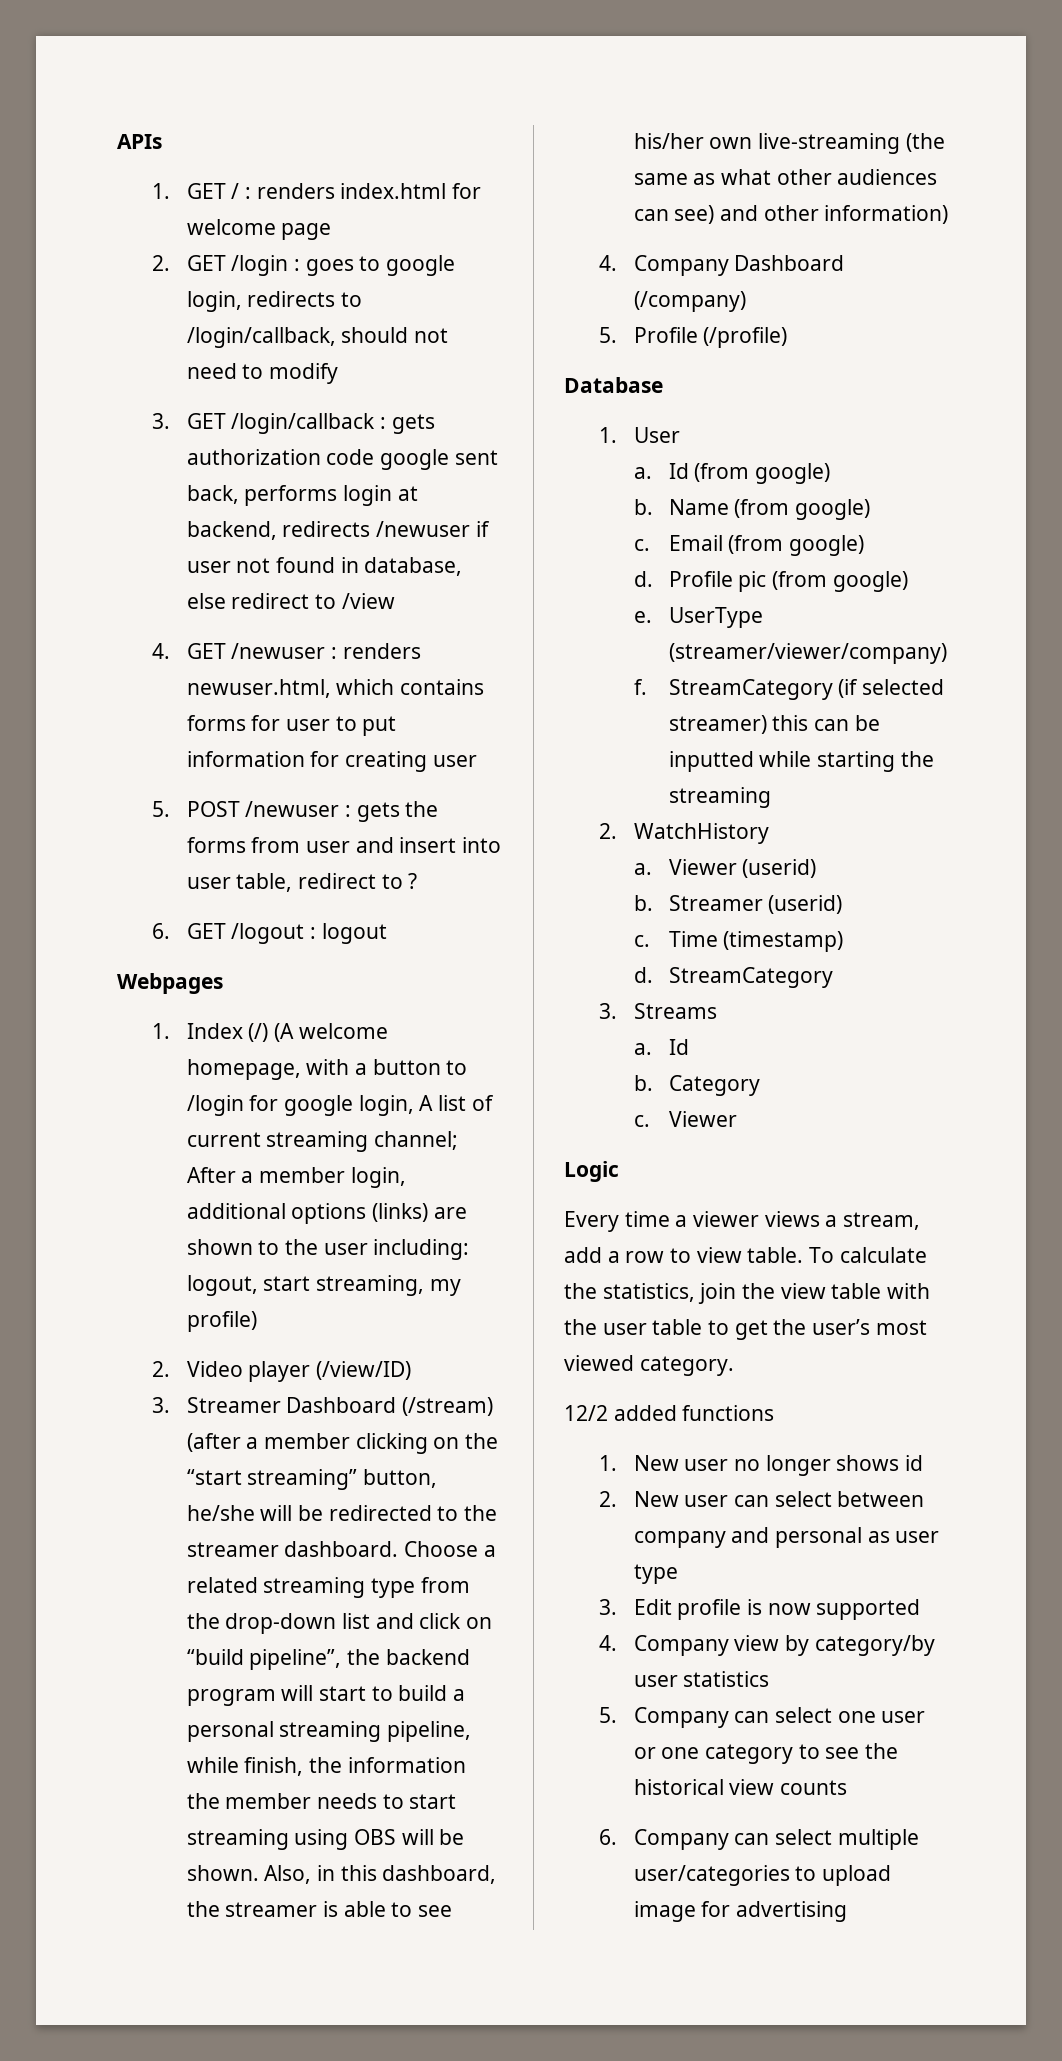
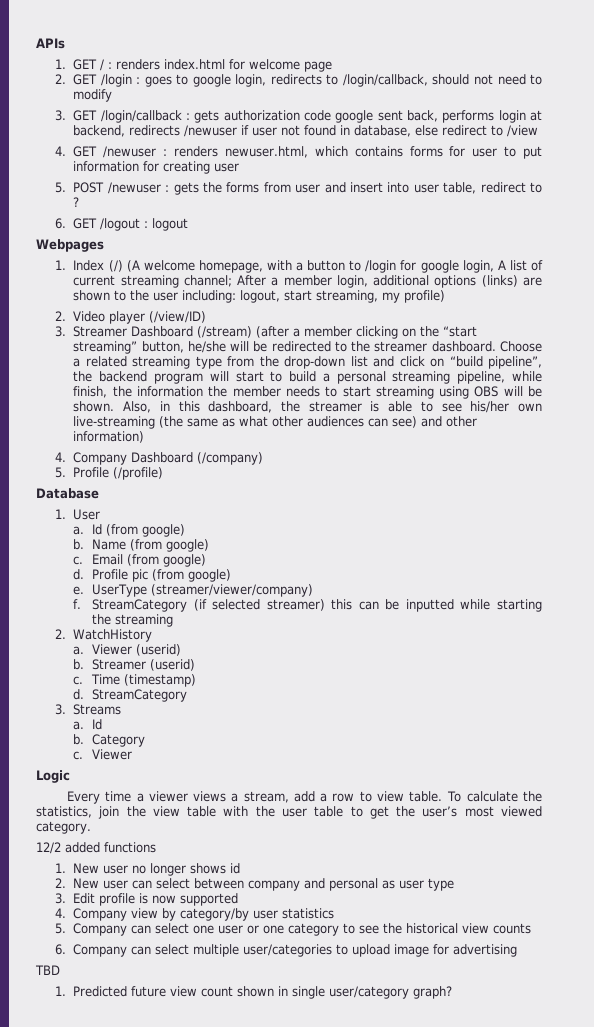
+ TBD
+ 1. Predicted future view count shown in single user/category graph?

